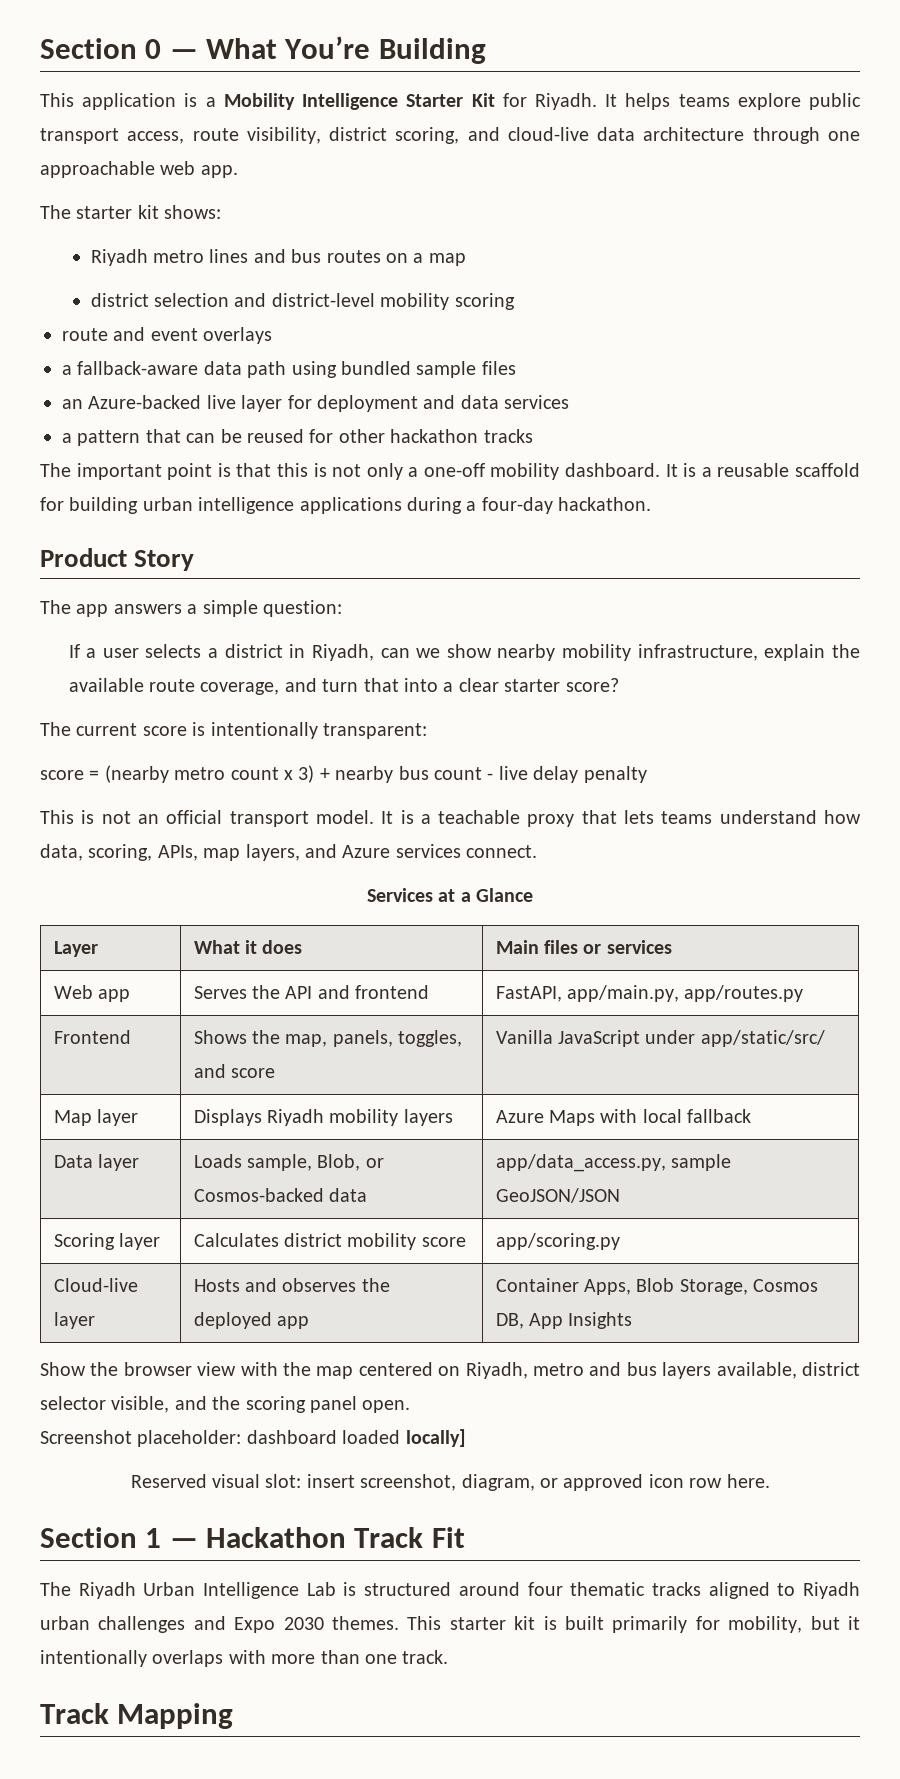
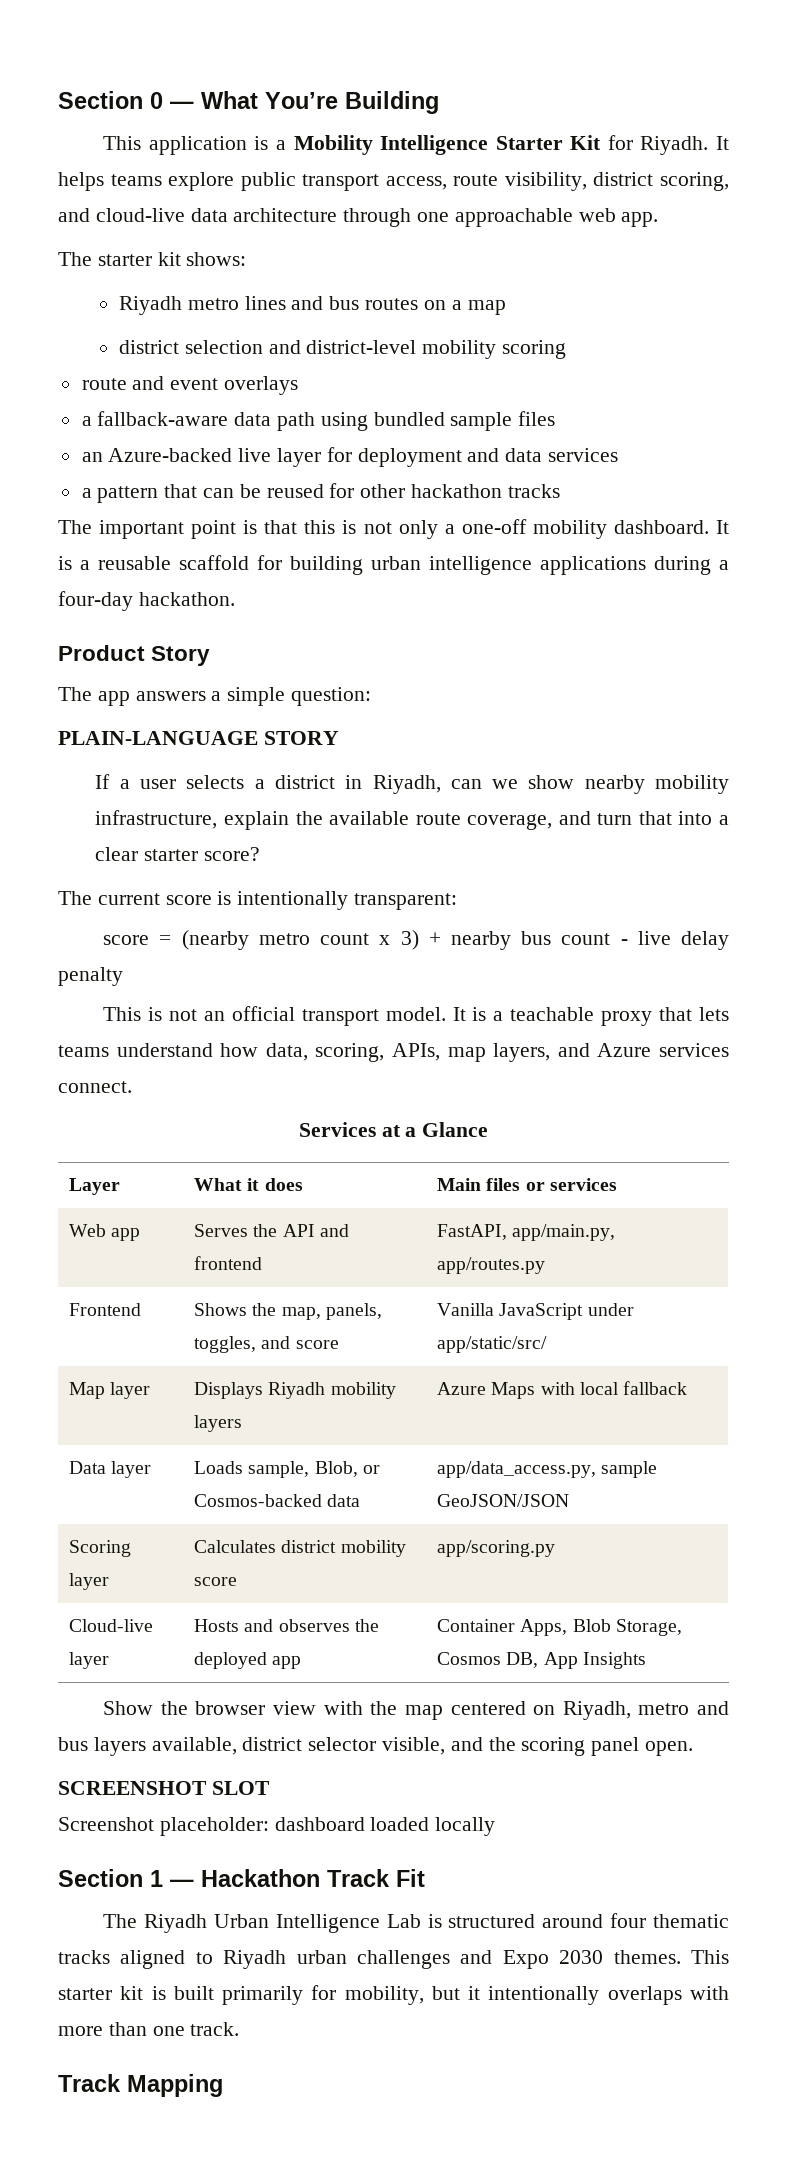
+ PLAIN-LANGUAGE STORY
+ SCREENSHOT SLOT
- Screenshot placeholder: dashboard loaded locally]
- Reserved visual slot: insert screenshot, diagram, or approved icon row here.
+ Screenshot placeholder: dashboard loaded locally

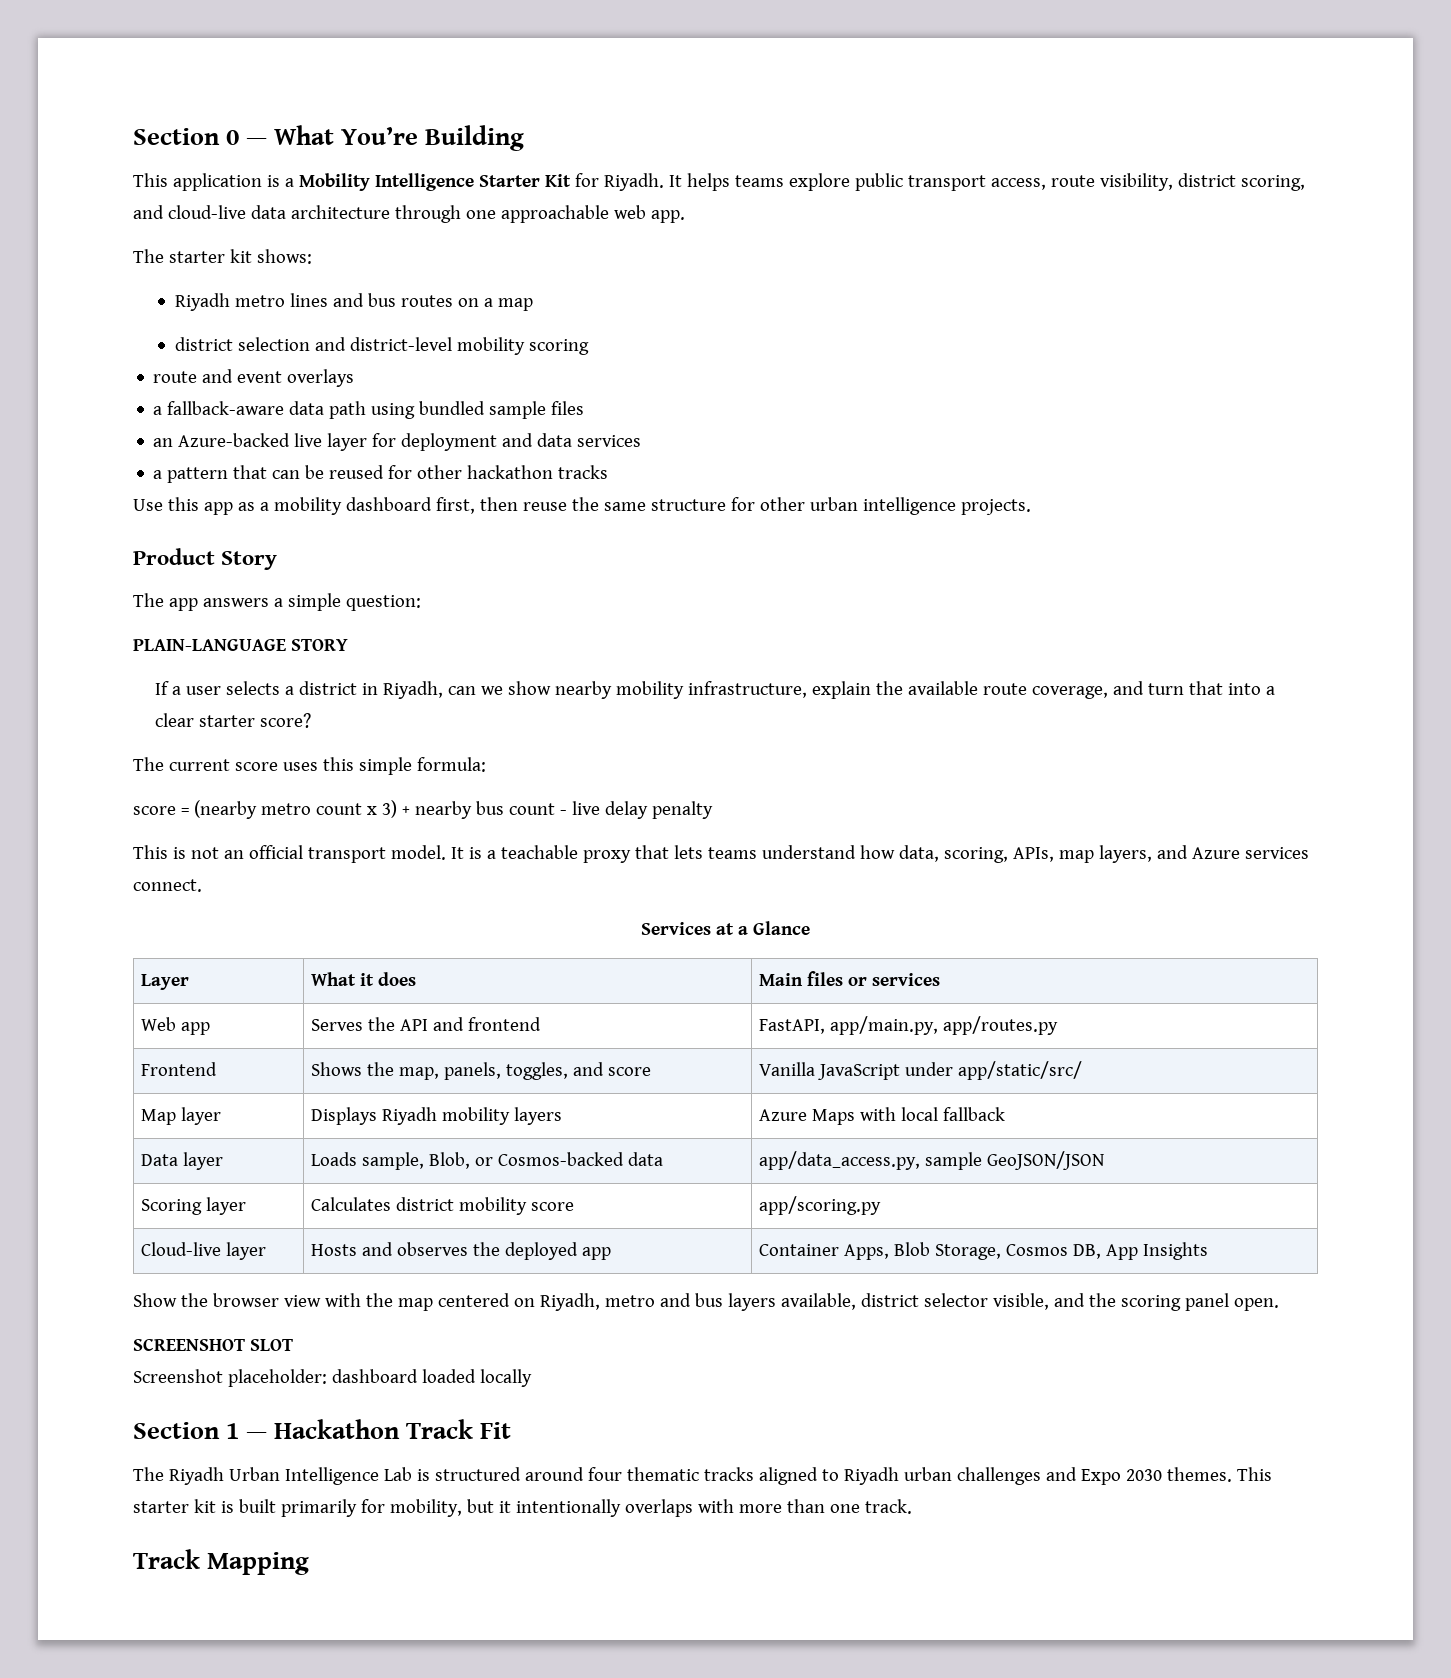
- The important point is that this is not only a one-off mobility dashboard. It is a reusable scaffold for building urban intelligence applications during a four-day hackathon.
+ Use this app as a mobility dashboard first, then reuse the same structure for other urban intelligence projects.
- The current score is intentionally transparent:
+ The current score uses this simple formula:

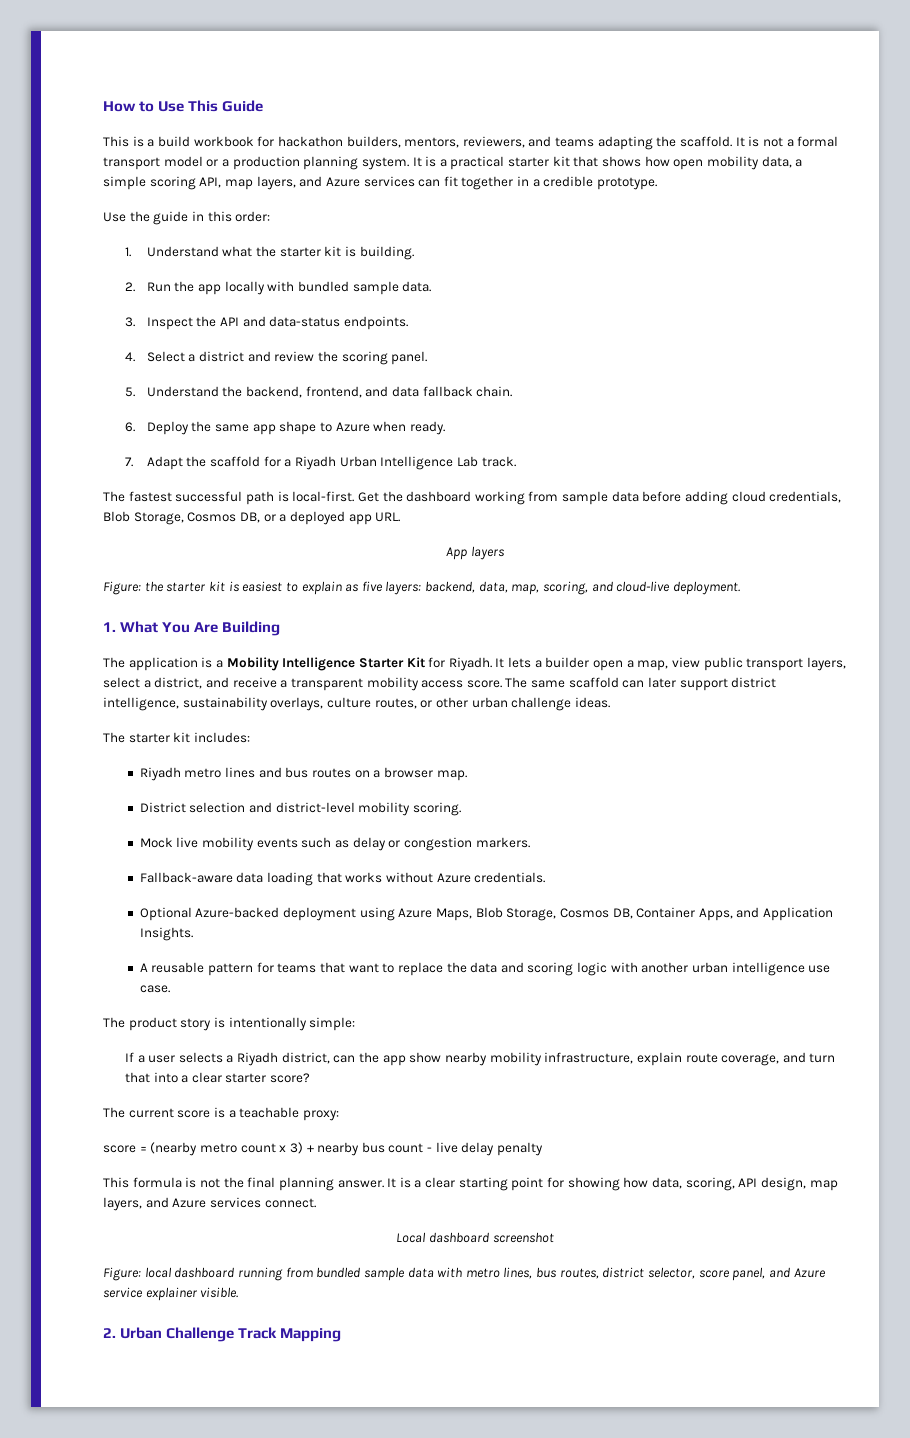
- Section 0 — What You’re Building
+ How to Use This Guide
+ This is a build workbook for hackathon builders, mentors, reviewers, and teams adapting the scaffold. It is not a formal transport model or a production planning system. It is a practical starter kit that shows how open mobility data, a simple scoring API, map layers, and Azure services can fit together in a credible prototype.
+ Use the guide in this order:
+ 1. Understand what the starter kit is building.
+ 2. Run the app locally with bundled sample data.
+ 3. Inspect the API and data-status endpoints.
+ 4. Select a district and review the scoring panel.
+ 5. Understand the backend, frontend, and data fallback chain.
+ 6. Deploy the same app shape to Azure when ready.
+ 7. Adapt the scaffold for a Riyadh Urban Intelligence Lab track.
+ The fastest successful path is local-first. Get the dashboard working from sample data before adding cloud credentials, Blob Storage, Cosmos DB, or a deployed app URL.
+ App layers
+ Figure: the starter kit is easiest to explain as five layers: backend, data, map, scoring, and cloud-live deployment.
+ 1. What You Are Building
- This application is a Mobility Intelligence Starter Kit for Riyadh.
+ The application is a Mobility Intelligence Starter Kit for Riyadh.
- It helps teams explore public transport access, route visibility, district scoring, and cloud-live data architecture through one approachable web app.
+ It lets a builder open a map, view public transport layers, select a district, and receive a transparent mobility access score. The same scaffold can later support district intelligence, sustainability overlays, culture routes, or other urban challenge ideas.
- The starter kit shows:
+ The starter kit includes:
- Riyadh metro lines and bus routes on a map
- district selection and district-level mobility scoring
- route and event overlays
- a fallback-aware data path using bundled sample files
- an Azure-backed live layer for deployment and data services
- a pattern that can be reused for other hackathon tracks
- Use this app as a mobility dashboard first, then reuse the same structure for other urban intelligence projects.
- Product Story
- The app answers a simple question:
- PLAIN-LANGUAGE STORY
+ Riyadh metro lines and bus routes on a browser map.
+ District selection and district-level mobility scoring.
+ Mock live mobility events such as delay or congestion markers.
+ Fallback-aware data loading that works without Azure credentials.
+ Optional Azure-backed deployment using Azure Maps, Blob Storage, Cosmos DB, Container Apps, and Application Insights.
+ A reusable pattern for teams that want to replace the data and scoring logic with another urban intelligence use case.
+ The product story is intentionally simple:
- If a user selects a district in Riyadh, can we show nearby mobility infrastructure, explain the available route coverage, and turn that into a clear starter score?
+ If a user selects a Riyadh district, can the app show nearby mobility infrastructure, explain route coverage, and turn that into a clear starter score?
- The current score uses this simple formula:
+ The current score is a teachable proxy:
- This is not an official transport model. It is a teachable proxy that lets teams understand how data, scoring, APIs, map layers, and Azure services connect.
+ This formula is not the final planning answer. It is a clear starting point for showing how data, scoring, API design, map layers, and Azure services connect.
- Services at a Glance
- Layer | What it does | Main files or services
- Web app | Serves the API and frontend | FastAPI, app/main.py, app/routes.py
- Frontend | Shows the map, panels, toggles, and score | Vanilla JavaScript under app/static/src/
- Map layer | Displays Riyadh mobility layers | Azure Maps with local fallback
- Data layer | Loads sample, Blob, or Cosmos-backed data | app/data_access.py, sample GeoJSON/JSON
- Scoring layer | Calculates district mobility score | app/scoring.py
- Cloud-live layer | Hosts and observes the deployed app | Container Apps, Blob Storage, Cosmos DB, App Insights
- Show the browser view with the map centered on Riyadh, metro and bus layers available, district selector visible, and the scoring panel open.
- SCREENSHOT SLOT
- Screenshot placeholder: dashboard loaded locally
- Section 1 — Hackathon Track Fit
- The Riyadh Urban Intelligence Lab is structured around four thematic tracks aligned to Riyadh urban challenges and Expo 2030 themes. This starter kit is built primarily for mobility, but it intentionally overlaps with more than one track.
- Track Mapping
+ Local dashboard screenshot
+ Figure: local dashboard running from bundled sample data with metro lines, bus routes, district selector, score panel, and Azure service explainer visible.
+ 2. Urban Challenge Track Mapping

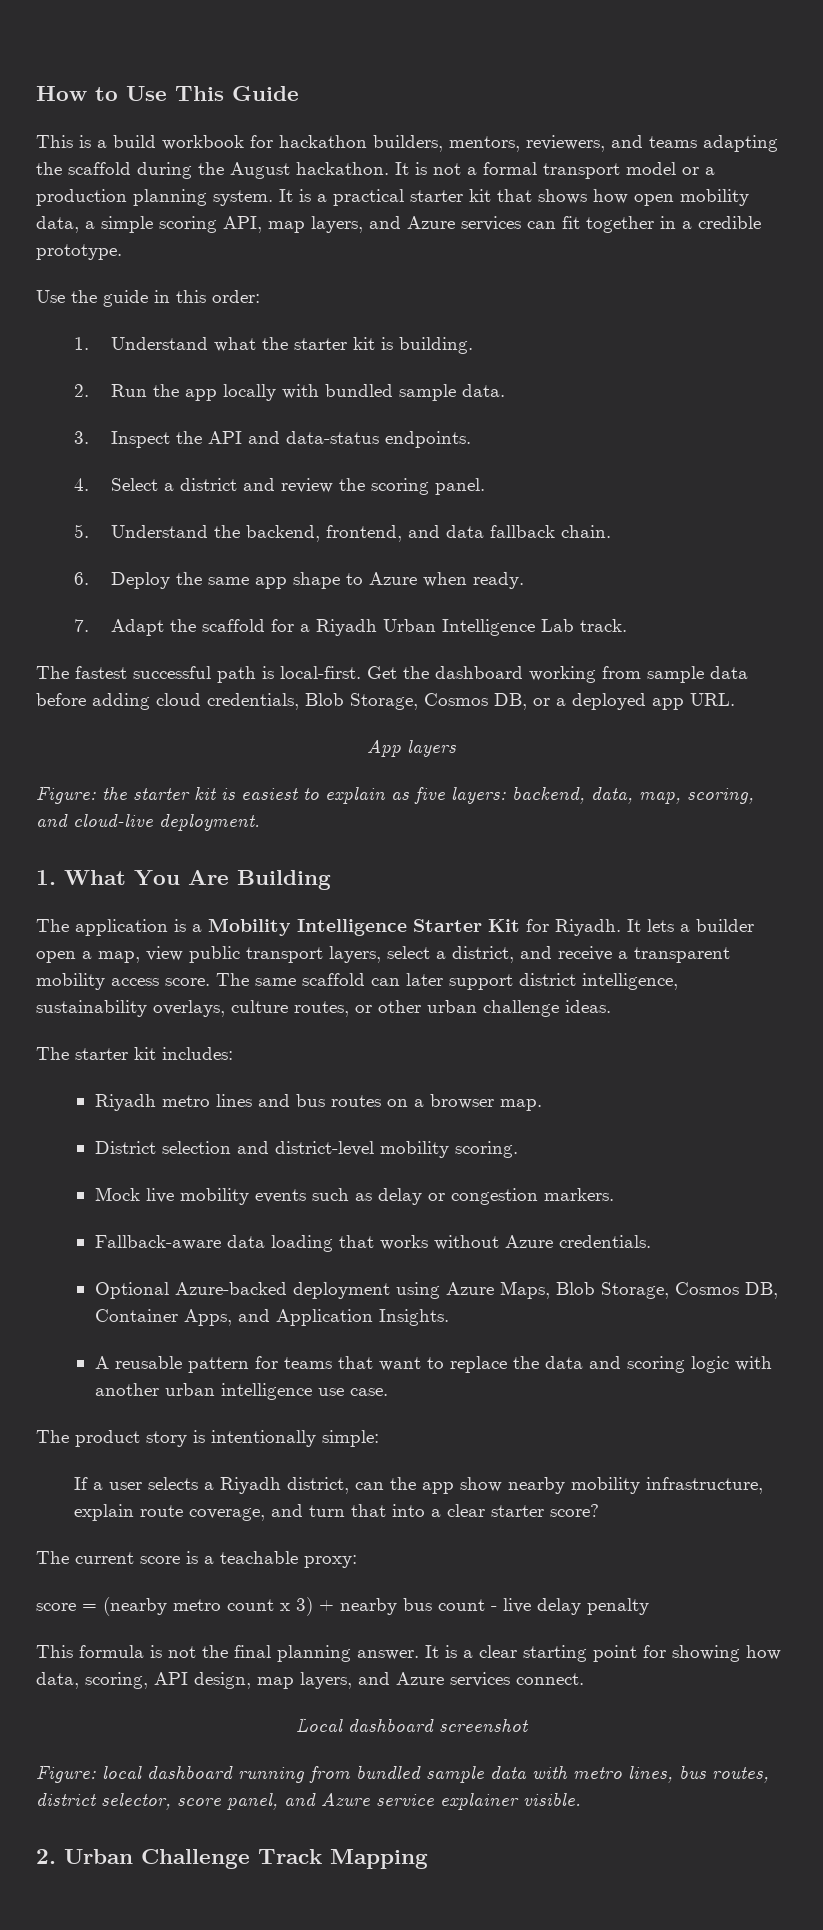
- This is a build workbook for hackathon builders, mentors, reviewers, and teams adapting the scaffold.
+ This is a build workbook for hackathon builders, mentors, reviewers, and teams adapting the scaffold during the August hackathon.

